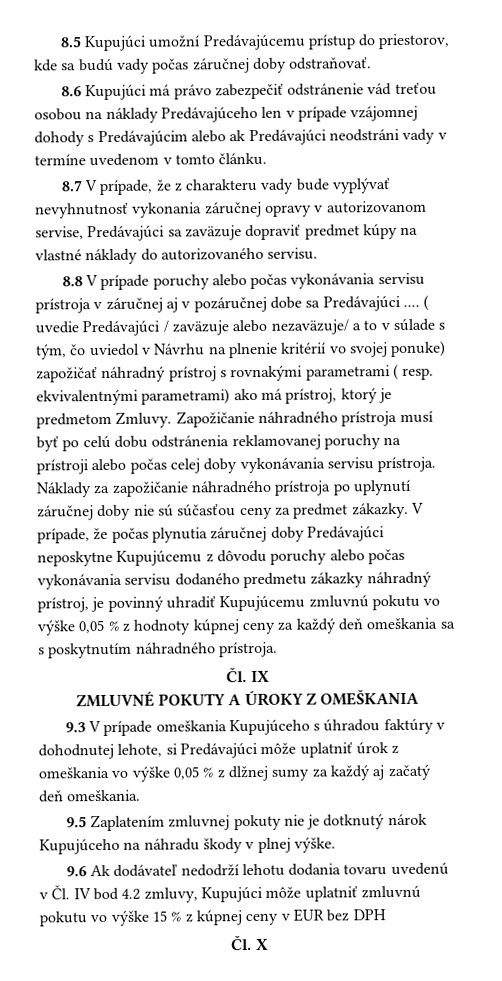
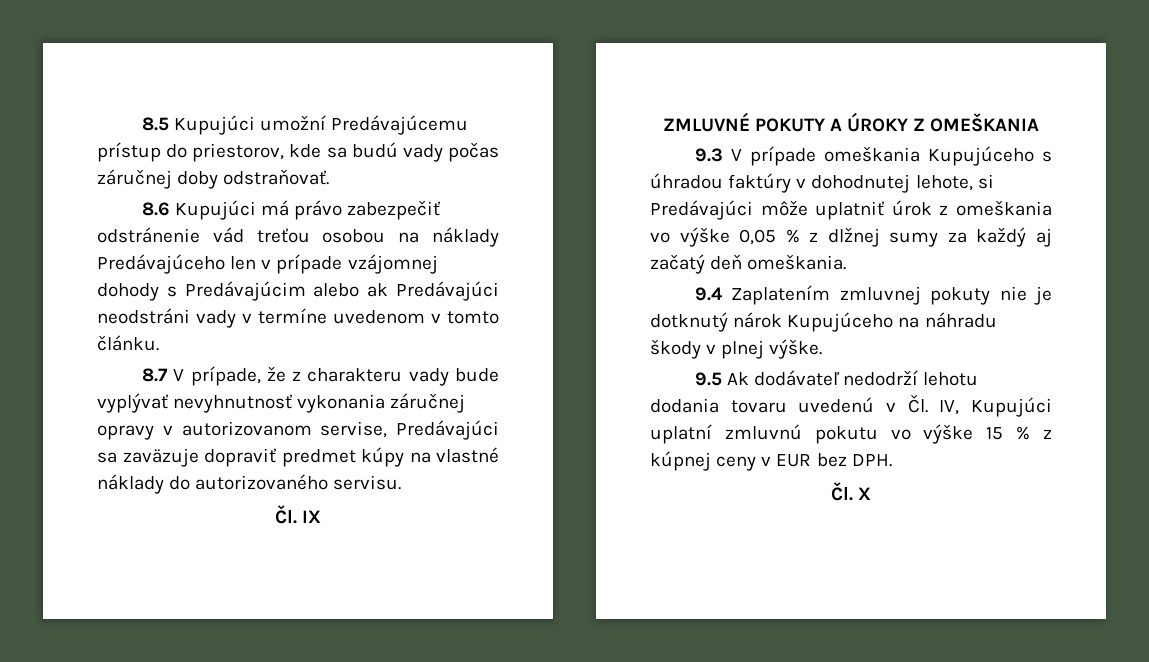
- 8.8 V prípade poruchy alebo počas vykonávania servisu prístroja v záručnej aj v pozáručnej dobe sa Predávajúci .... ( uvedie Predávajúci / zaväzuje alebo nezaväzuje/ a to v súlade s tým, čo uviedol v Návrhu na plnenie kritérií vo svojej ponuke) zapožičať náhradný prístroj s rovnakými parametrami ( resp. ekvivalentnými parametrami) ako má prístroj, ktorý je predmetom Zmluvy. Zapožičanie náhradného prístroja musí byť po celú dobu odstránenia reklamovanej poruchy na prístroji alebo počas celej doby vykonávania servisu prístroja. Náklady za zapožičanie náhradného prístroja po uplynutí záručnej doby nie sú súčasťou ceny za predmet zákazky. V prípade, že počas plynutia záručnej doby Predávajúci neposkytne Kupujúcemu z dôvodu poruchy alebo počas vykonávania servisu dodaného predmetu zákazky náhradný prístroj, je povinný uhradiť Kupujúcemu zmluvnú pokutu vo výške 0,05 % z hodnoty kúpnej ceny za každý deň omeškania sa s poskytnutím náhradného prístroja.
- 9.5 Zaplatením zmluvnej pokuty nie je dotknutý nárok Kupujúceho na náhradu škody v plnej výške.
+ 9.4 Zaplatením zmluvnej pokuty nie je dotknutý nárok Kupujúceho na náhradu škody v plnej výške.
- 9.6 Ak dodávateľ nedodrží lehotu dodania tovaru uvedenú v Čl. IV bod 4.2 zmluvy, Kupujúci môže uplatniť zmluvnú pokutu vo výške 15 % z kúpnej ceny v EUR bez DPH
+ 9.5 Ak dodávateľ nedodrží lehotu dodania tovaru uvedenú v Čl. IV, Kupujúci uplatní zmluvnú pokutu vo výške 15 % z kúpnej ceny v EUR bez DPH.

